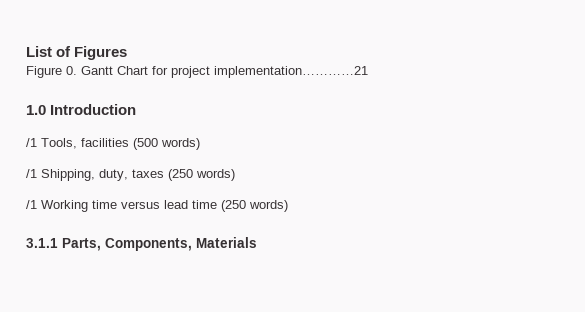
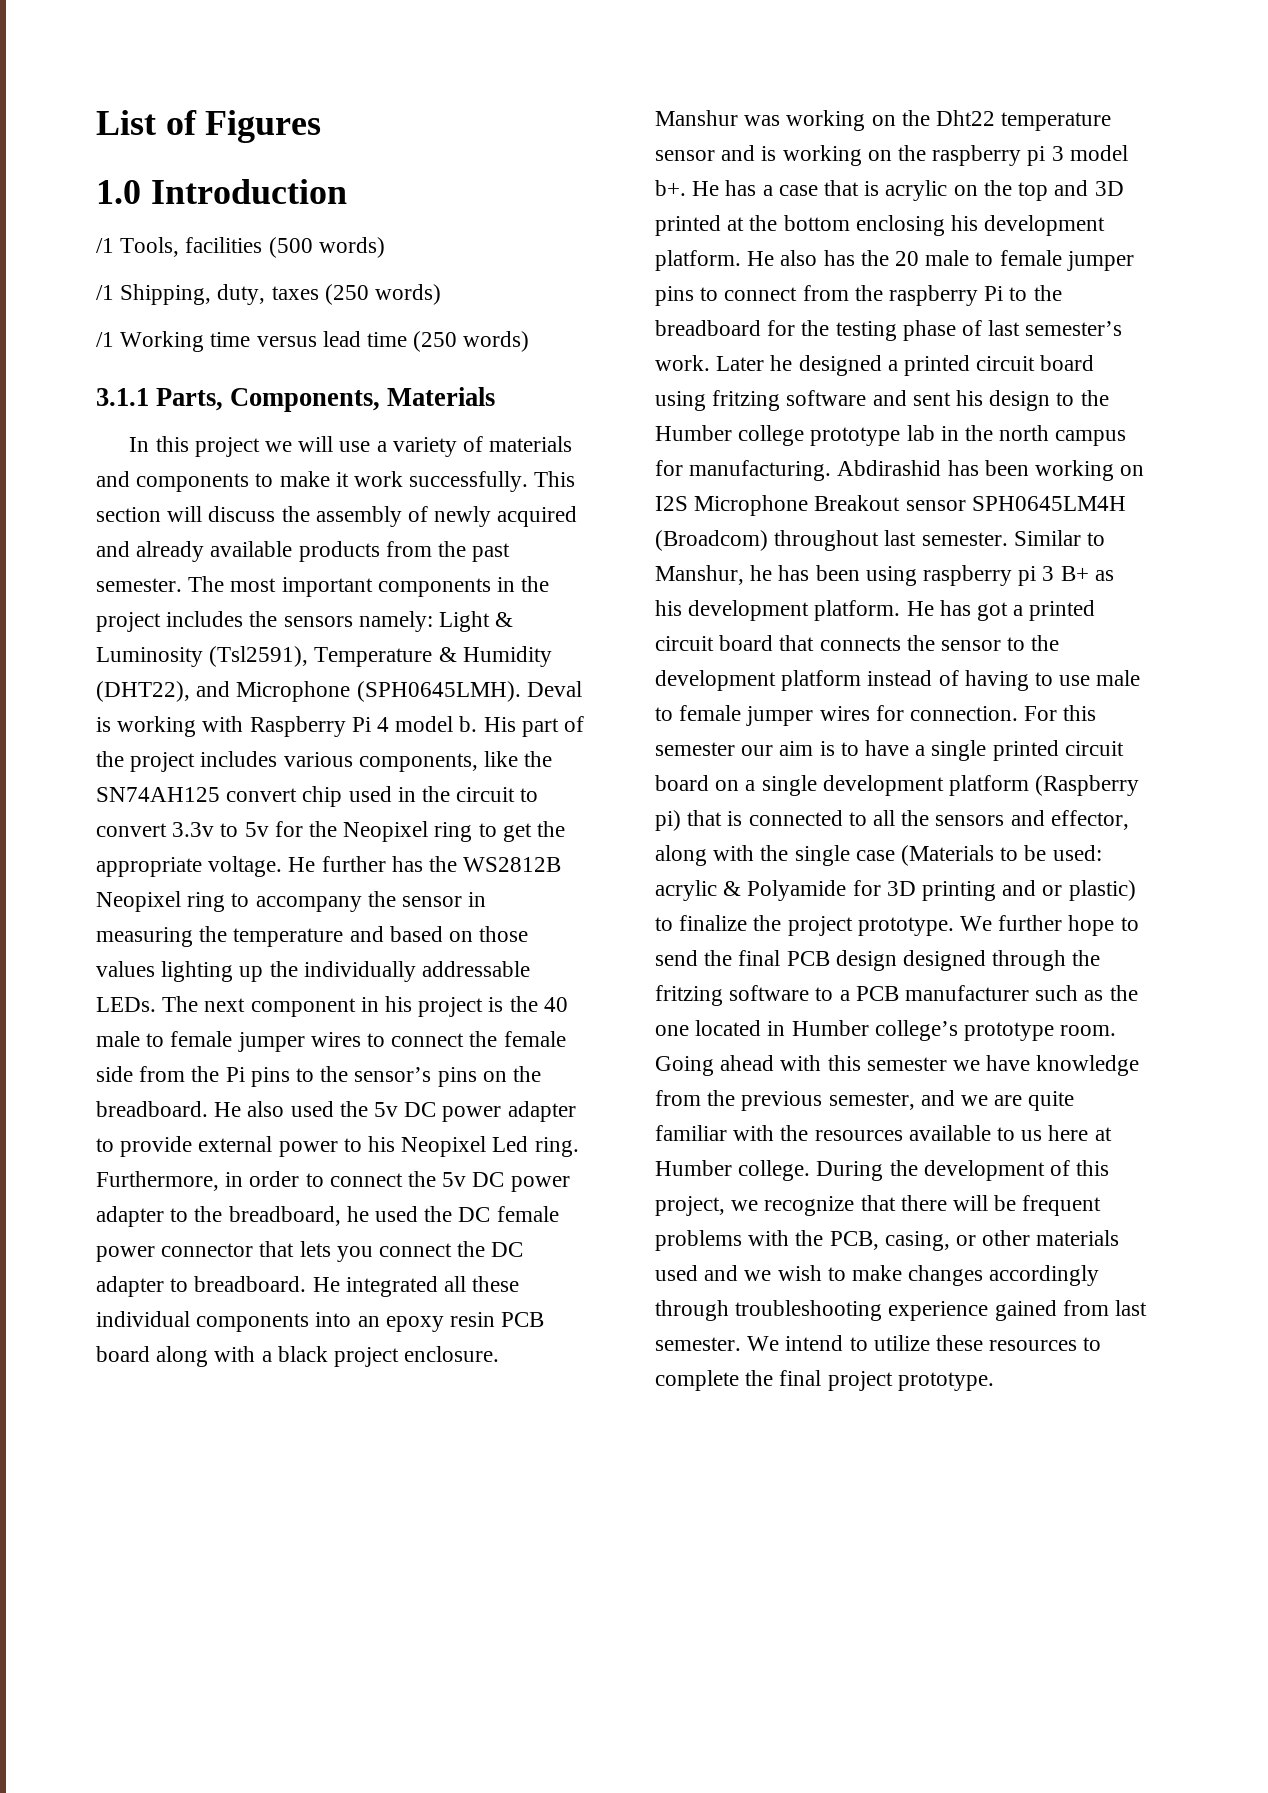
- Figure 0. Gantt Chart for project implementation…………21
+ In this project we will use a variety of materials and components to make it work successfully. This section will discuss the assembly of newly acquired and already available products from the past semester. The most important components in the project includes the sensors namely: Light & Luminosity (Tsl2591), Temperature & Humidity (DHT22), and Microphone (SPH0645LMH). Deval is working with Raspberry Pi 4 model b. His part of the project includes various components, like the SN74AH125 convert chip used in the circuit to convert 3.3v to 5v for the Neopixel ring to get the appropriate voltage. He further has the WS2812B Neopixel ring to accompany the sensor in measuring the temperature and based on those values lighting up the individually addressable LEDs. The next component in his project is the 40 male to female jumper wires to connect the female side from the Pi pins to the sensor’s pins on the breadboard. He also used the 5v DC power adapter to provide external power to his Neopixel Led ring. Furthermore, in order to connect the 5v DC power adapter to the breadboard, he used the DC female power connector that lets you connect the DC adapter to breadboard. He integrated all these individual components into an epoxy resin PCB board along with a black project enclosure. Manshur was working on the Dht22 temperature sensor and is working on the raspberry pi 3 model b+. He has a case that is acrylic on the top and 3D printed at the bottom enclosing his development platform. He also has the 20 male to female jumper pins to connect from the raspberry Pi to the breadboard for the testing phase of last semester’s work. Later he designed a printed circuit board using fritzing software and sent his design to the Humber college prototype lab in the north campus for manufacturing. Abdirashid has been working on I2S Microphone Breakout sensor SPH0645LM4H (Broadcom) throughout last semester. Similar to Manshur, he has been using raspberry pi 3 B+ as his development platform. He has got a printed circuit board that connects the sensor to the development platform instead of having to use male to female jumper wires for connection. For this semester our aim is to have a single printed circuit board on a single development platform (Raspberry pi) that is connected to all the sensors and effector, along with the single case (Materials to be used: acrylic & Polyamide for 3D printing and or plastic) to finalize the project prototype. We further hope to send the final PCB design designed through the fritzing software to a PCB manufacturer such as the one located in Humber college’s prototype room. Going ahead with this semester we have knowledge from the previous semester, and we are quite familiar with the resources available to us here at Humber college. During the development of this project, we recognize that there will be frequent problems with the PCB, casing, or other materials used and we wish to make changes accordingly through troubleshooting experience gained from last semester. We intend to utilize these resources to complete the final project prototype.

